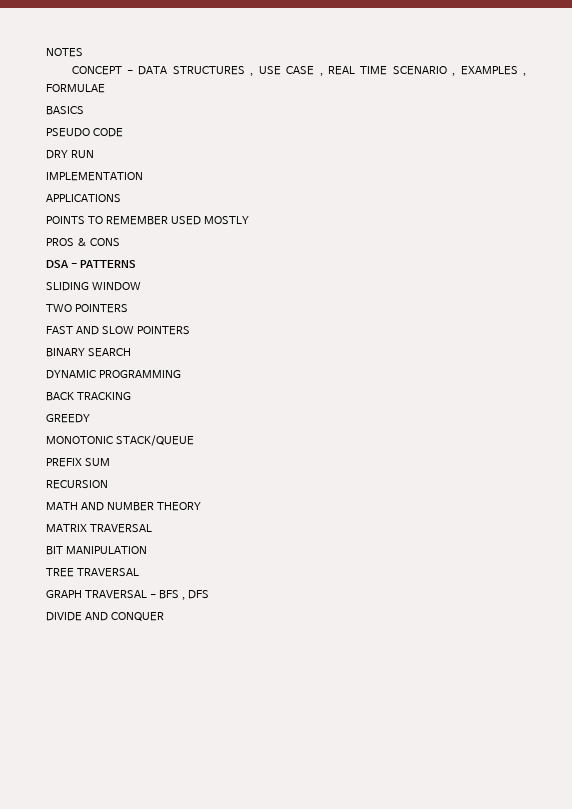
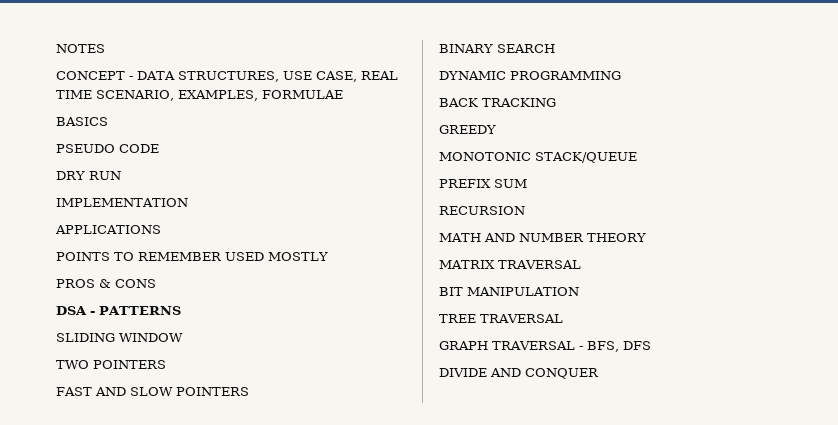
- CONCEPT - DATA STRUCTURES , USE CASE , REAL TIME SCENARIO , EXAMPLES , FORMULAE
+ CONCEPT - DATA STRUCTURES, USE CASE, REAL TIME SCENARIO, EXAMPLES, FORMULAE
- GRAPH TRAVERSAL - BFS , DFS
+ GRAPH TRAVERSAL - BFS, DFS

